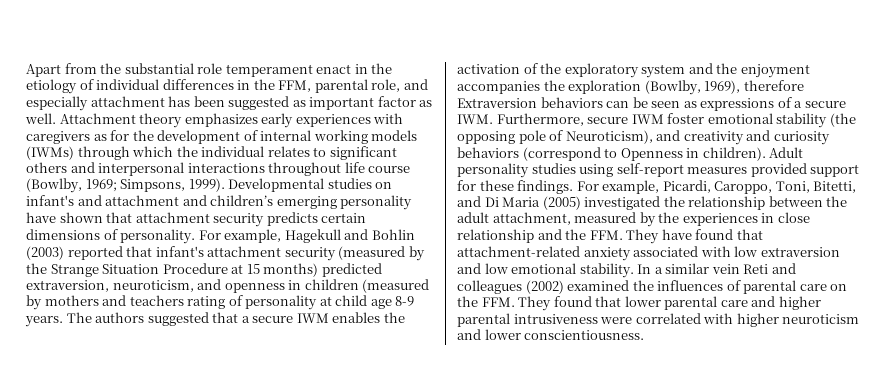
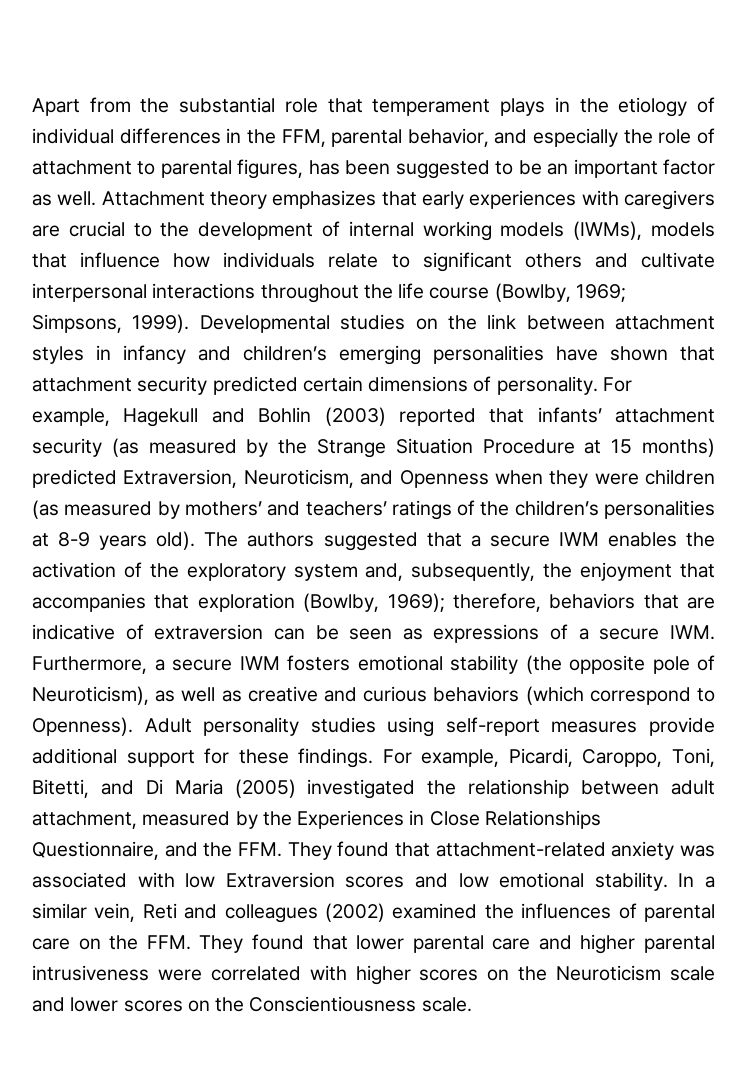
- Apart from the substantial role temperament enact in the etiology of individual differences in the FFM, parental role, and especially attachment has been suggested as important factor as well.
+ Apart from the substantial role that temperament plays in the etiology of individual differences in the FFM, parental behavior, and especially the role of attachment to parental figures, has been suggested to be an important factor as well.
- Attachment theory emphasizes early experiences with caregivers as for the development of internal working models (IWMs) through which the individual relates to significant others and interpersonal interactions throughout life course (Bowlby, 1969; Simpsons, 1999).
+ Attachment theory emphasizes that early experiences with caregivers are crucial to the development of internal working models (IWMs), models that influence how individuals relate to significant others and cultivate interpersonal interactions throughout the life course (Bowlby, 1969; Simpsons, 1999).
- Developmental studies on infant's and attachment and children’s emerging personality have shown that attachment security predicts certain dimensions of personality.
+ Developmental studies on the link between attachment styles in infancy and children’s emerging personalities have shown that attachment security predicted certain dimensions of personality.
- For example, Hagekull and Bohlin (2003) reported that infant's attachment security (measured by the Strange Situation Procedure at 15 months) predicted extraversion, neuroticism, and openness in children (measured by mothers and teachers rating of personality at child age 8-9 years.
+ For example, Hagekull and Bohlin (2003) reported that infants’ attachment security (as measured by the Strange Situation Procedure at 15 months) predicted Extraversion, Neuroticism, and Openness when they were children (as measured by mothers’ and teachers’ ratings of the children’s personalities at 8-9 years old).
- The authors suggested that a secure IWM enables the activation of the exploratory system and the enjoyment accompanies the exploration (Bowlby, 1969), therefore Extraversion behaviors can be seen as expressions of a secure IWM. Furthermore, secure IWM foster emotional stability (the opposing pole of Neuroticism), and creativity and curiosity behaviors (correspond to Openness in children).
+ The authors suggested that a secure IWM enables the activation of the exploratory system and, subsequently, the enjoyment that accompanies that exploration (Bowlby, 1969); therefore, behaviors that are indicative of extraversion can be seen as expressions of a secure IWM. Furthermore, a secure IWM fosters emotional stability (the opposite pole of Neuroticism), as well as creative and curious behaviors (which correspond to Openness).
- Adult personality studies using self-report measures provided support for these findings.
+ Adult personality studies using self-report measures provide additional support for these findings.
- For example, Picardi, Caroppo, Toni, Bitetti, and Di Maria (2005) investigated the relationship between the adult attachment, measured by the experiences in close relationship and the FFM. They have found that attachment-related anxiety associated with low extraversion and low emotional stability.
+ For example, Picardi, Caroppo, Toni, Bitetti, and Di Maria (2005) investigated the relationship between adult attachment, measured by the Experiences in Close Relationships Questionnaire, and the FFM. They found that attachment-related anxiety was associated with low Extraversion scores and low emotional stability.
- In a similar vein Reti and colleagues (2002) examined the influences of parental care on the FFM. They found that lower parental care and higher parental intrusiveness were correlated with higher neuroticism and lower conscientiousness.
+ In a similar vein, Reti and colleagues (2002) examined the influences of parental care on the FFM. They found that lower parental care and higher parental intrusiveness were correlated with higher scores on the Neuroticism scale and lower scores on the Conscientiousness scale.

